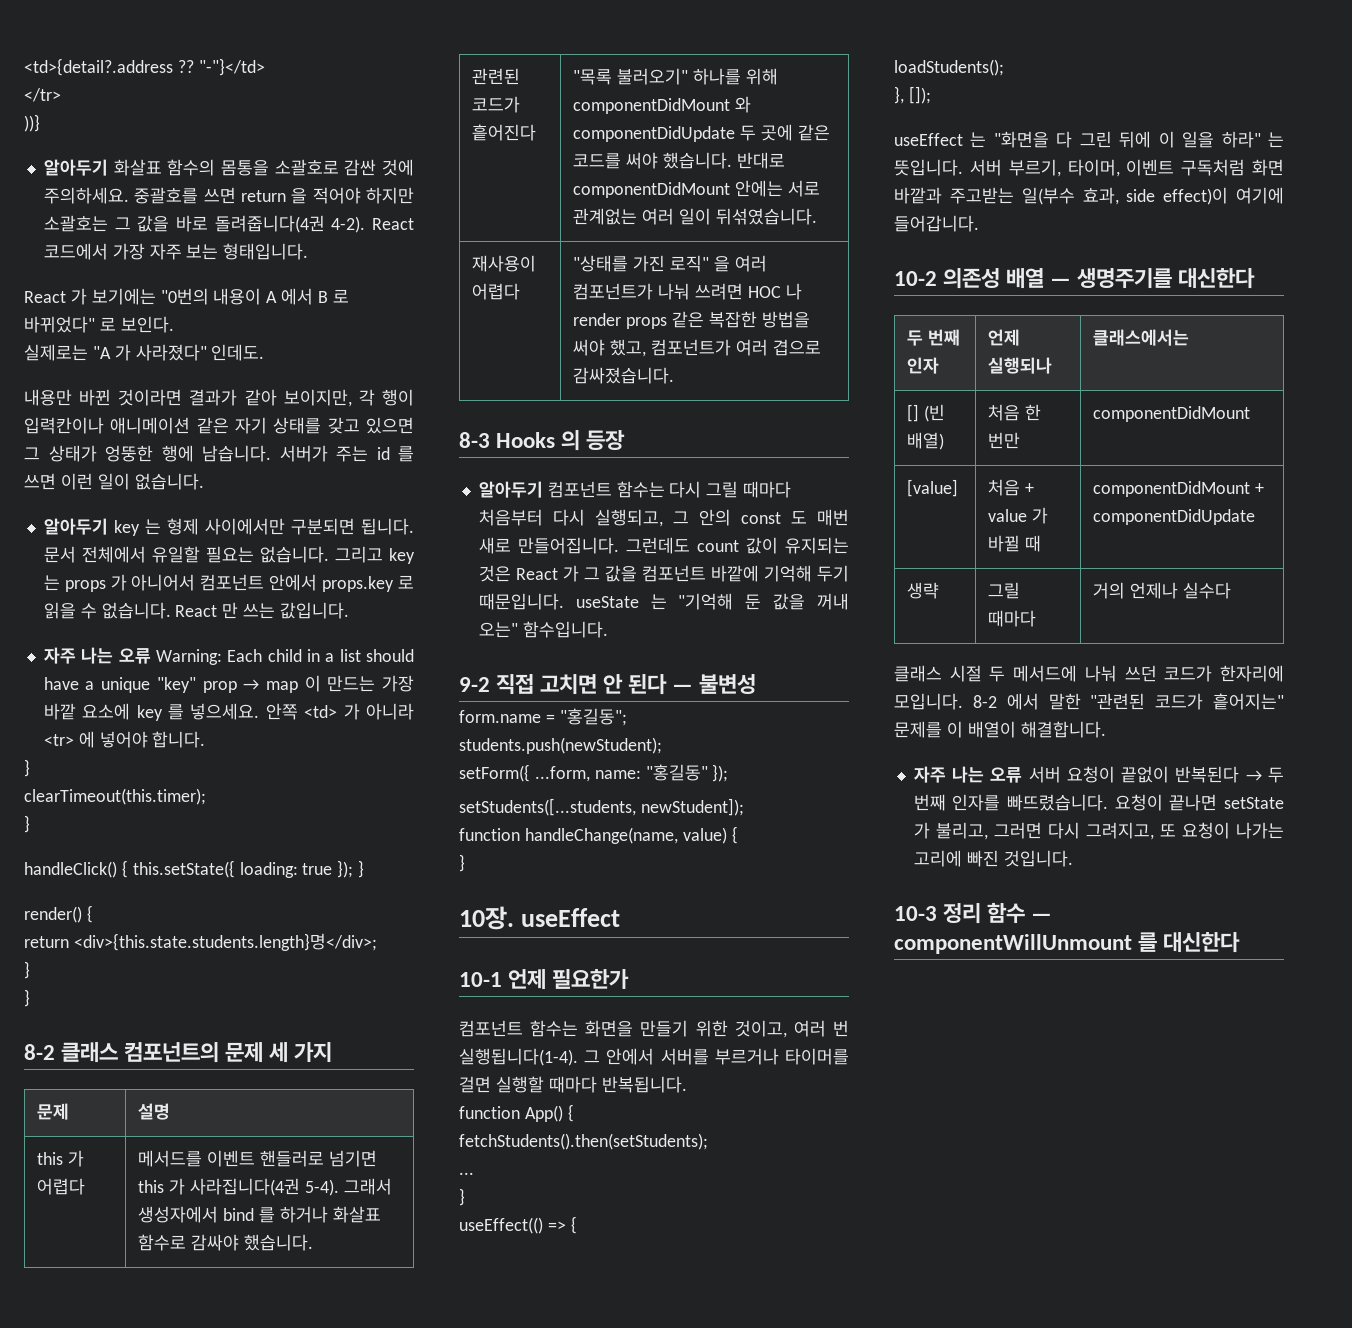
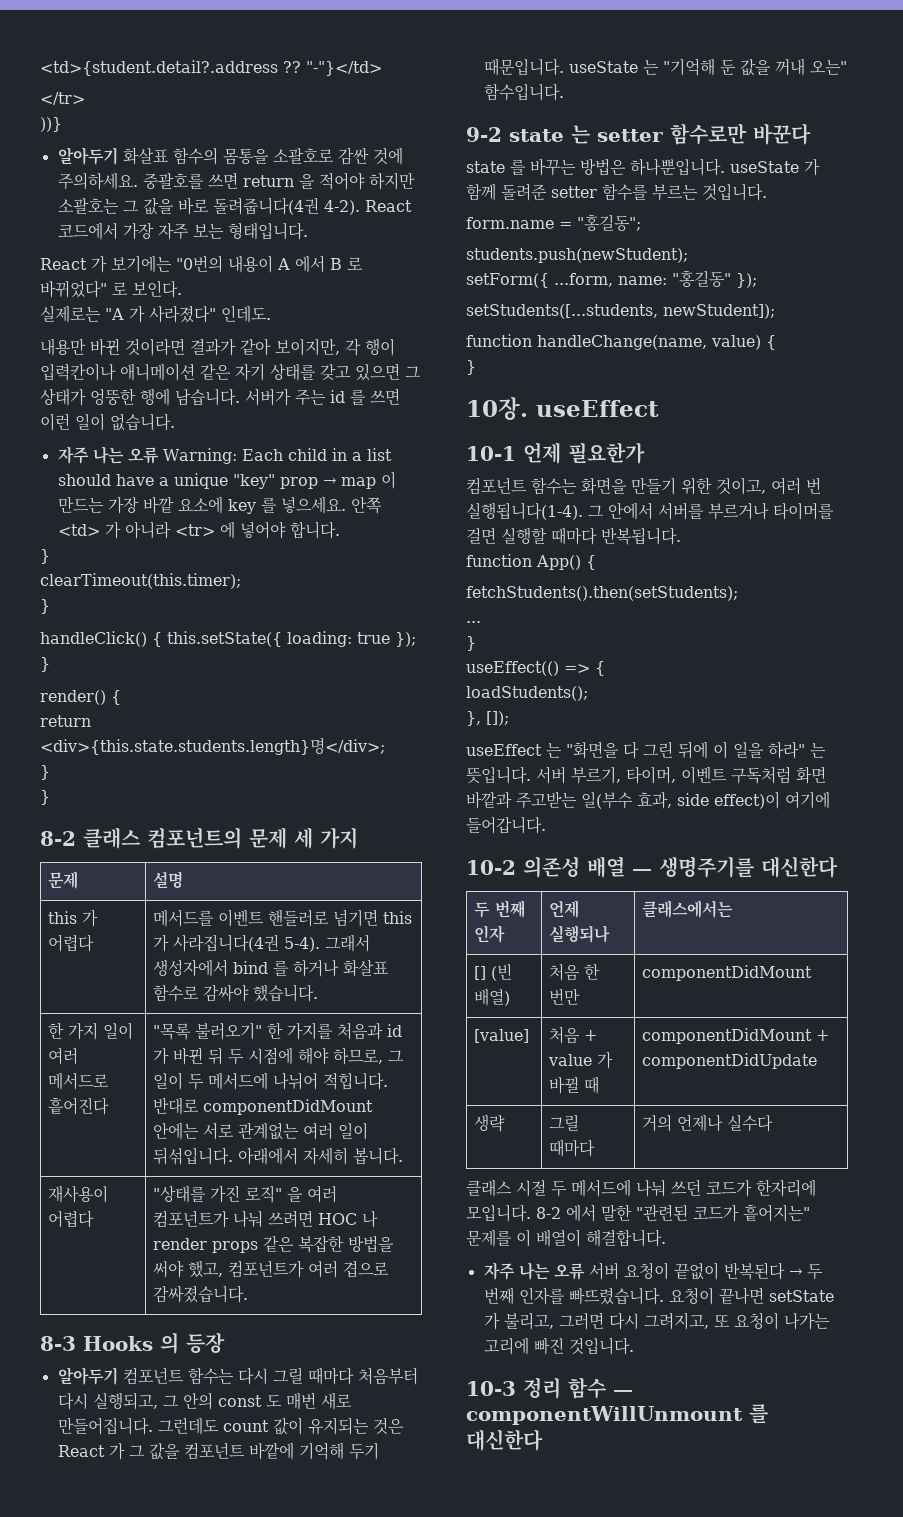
- <td>{detail?.address ??
+ <td>{student.detail?.address ??
- 알아두기 key 는 형제 사이에서만 구분되면 됩니다. 문서 전체에서 유일할 필요는 없습니다. 그리고 key 는 props 가 아니어서 컴포넌트 안에서 props.key 로 읽을 수 없습니다. React 만 쓰는 값입니다.
- 관련된 코드가 흩어진다 | "목록 불러오기" 하나를 위해 componentDidMount 와 componentDidUpdate 두 곳에 같은 코드를 써야 했습니다. 반대로 componentDidMount 안에는 서로 관계없는 여러 일이 뒤섞였습니다.
+ 한 가지 일이 여러 메서드로 흩어진다 | "목록 불러오기" 한 가지를 처음과 id 가 바뀐 뒤 두 시점에 해야 하므로, 그 일이 두 메서드에 나뉘어 적힙니다. 반대로 componentDidMount 안에는 서로 관계없는 여러 일이 뒤섞입니다. 아래에서 자세히 봅니다.
- 9-2 직접 고치면 안 된다 — 불변성
+ 9-2 state 는 setter 함수로만 바꾼다
+ state 를 바꾸는 방법은 하나뿐입니다. useState 가 함께 돌려준 setter 함수를 부르는 것입니다.

